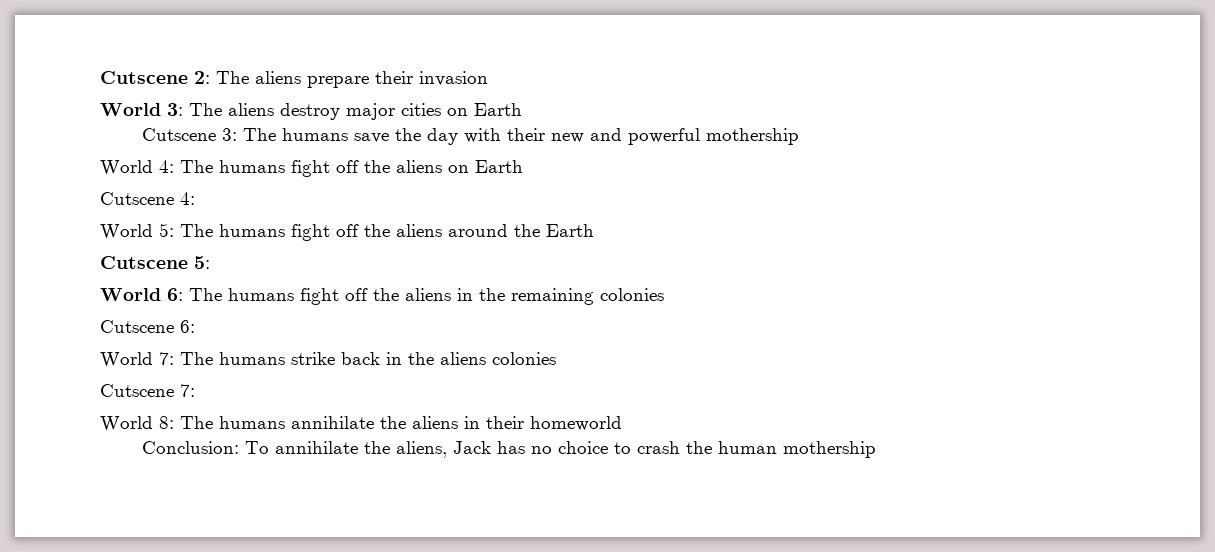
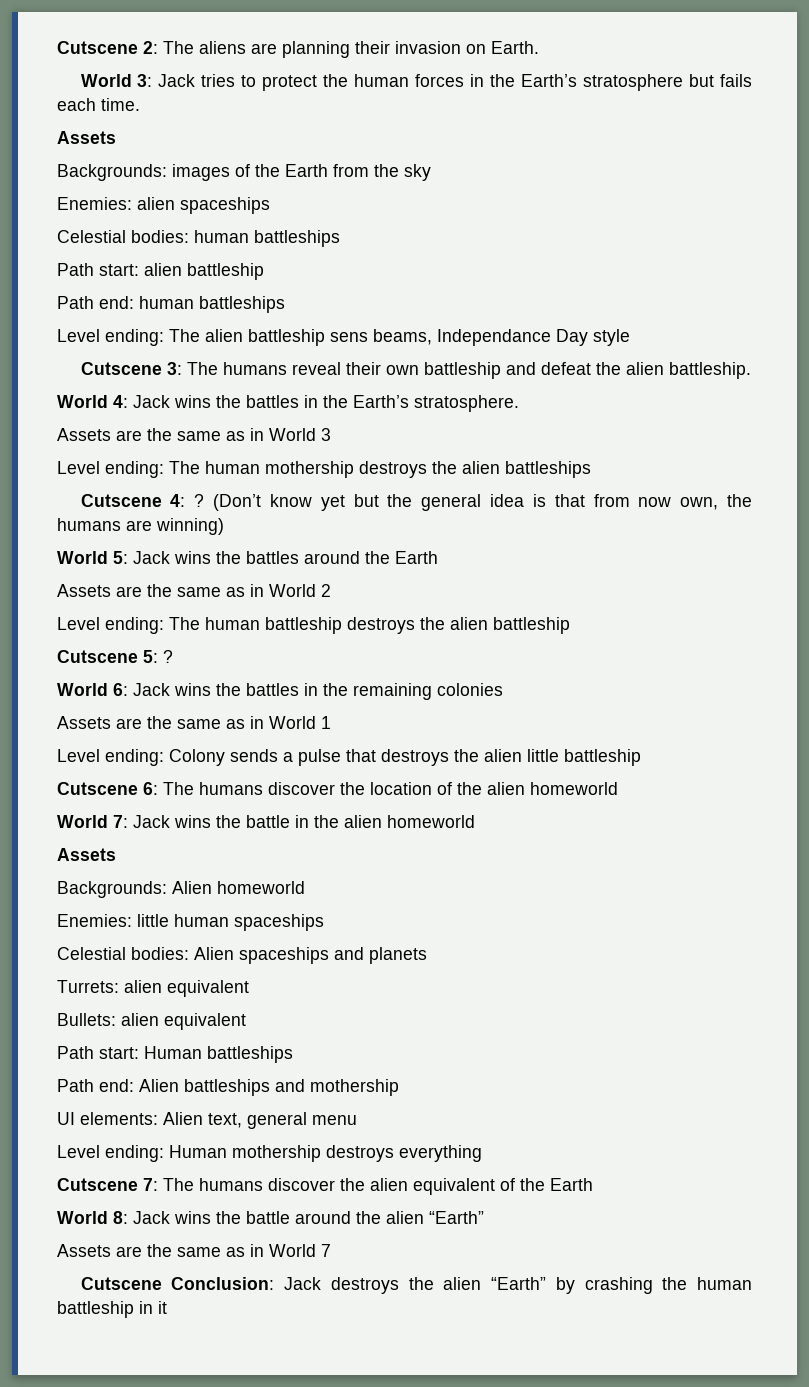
- Cutscene 2: The aliens prepare their invasion
+ Cutscene 2: The aliens are planning their invasion on Earth.
- World 3: The aliens destroy major cities on Earth
- Cutscene 3: The humans save the day with their new and powerful mothership
- World 4: The humans fight off the aliens on Earth
- Cutscene 4:
- World 5: The humans fight off the aliens around the Earth
+ World 3: Jack tries to protect the human forces in the Earth’s stratosphere but fails each time.
+ Assets
+ Backgrounds: images of the Earth from the sky
+ Enemies: alien spaceships
+ Celestial bodies: human battleships
+ Path start: alien battleship
+ Path end: human battleships
+ Level ending: The alien battleship sens beams, Independance Day style
+ Cutscene 3: The humans reveal their own battleship and defeat the alien battleship.
+ World 4: Jack wins the battles in the Earth’s stratosphere.
+ Assets are the same as in World 3
+ Level ending: The human mothership destroys the alien battleships
+ Cutscene 4: ? (Don’t know yet but the general idea is that from now own, the humans are winning)
+ World 5: Jack wins the battles around the Earth
+ Assets are the same as in World 2
+ Level ending: The human battleship destroys the alien battleship
- Cutscene 5:
+ Cutscene 5: ?
- World 6: The humans fight off the aliens in the remaining colonies
- Cutscene 6:
- World 7: The humans strike back in the aliens colonies
- Cutscene 7:
- World 8: The humans annihilate the aliens in their homeworld
- Conclusion: To annihilate the aliens, Jack has no choice to crash the human mothership
+ World 6: Jack wins the battles in the remaining colonies
+ Assets are the same as in World 1
+ Level ending: Colony sends a pulse that destroys the alien little battleship
+ Cutscene 6: The humans discover the location of the alien homeworld
+ World 7: Jack wins the battle in the alien homeworld
+ Assets
+ Backgrounds: Alien homeworld
+ Enemies: little human spaceships
+ Celestial bodies: Alien spaceships and planets
+ Turrets: alien equivalent
+ Bullets: alien equivalent
+ Path start: Human battleships
+ Path end: Alien battleships and mothership
+ UI elements: Alien text, general menu
+ Level ending: Human mothership destroys everything
+ Cutscene 7: The humans discover the alien equivalent of the Earth
+ World 8: Jack wins the battle around the alien “Earth”
+ Assets are the same as in World 7
+ Cutscene Conclusion: Jack destroys the alien “Earth” by crashing the human battleship in it

